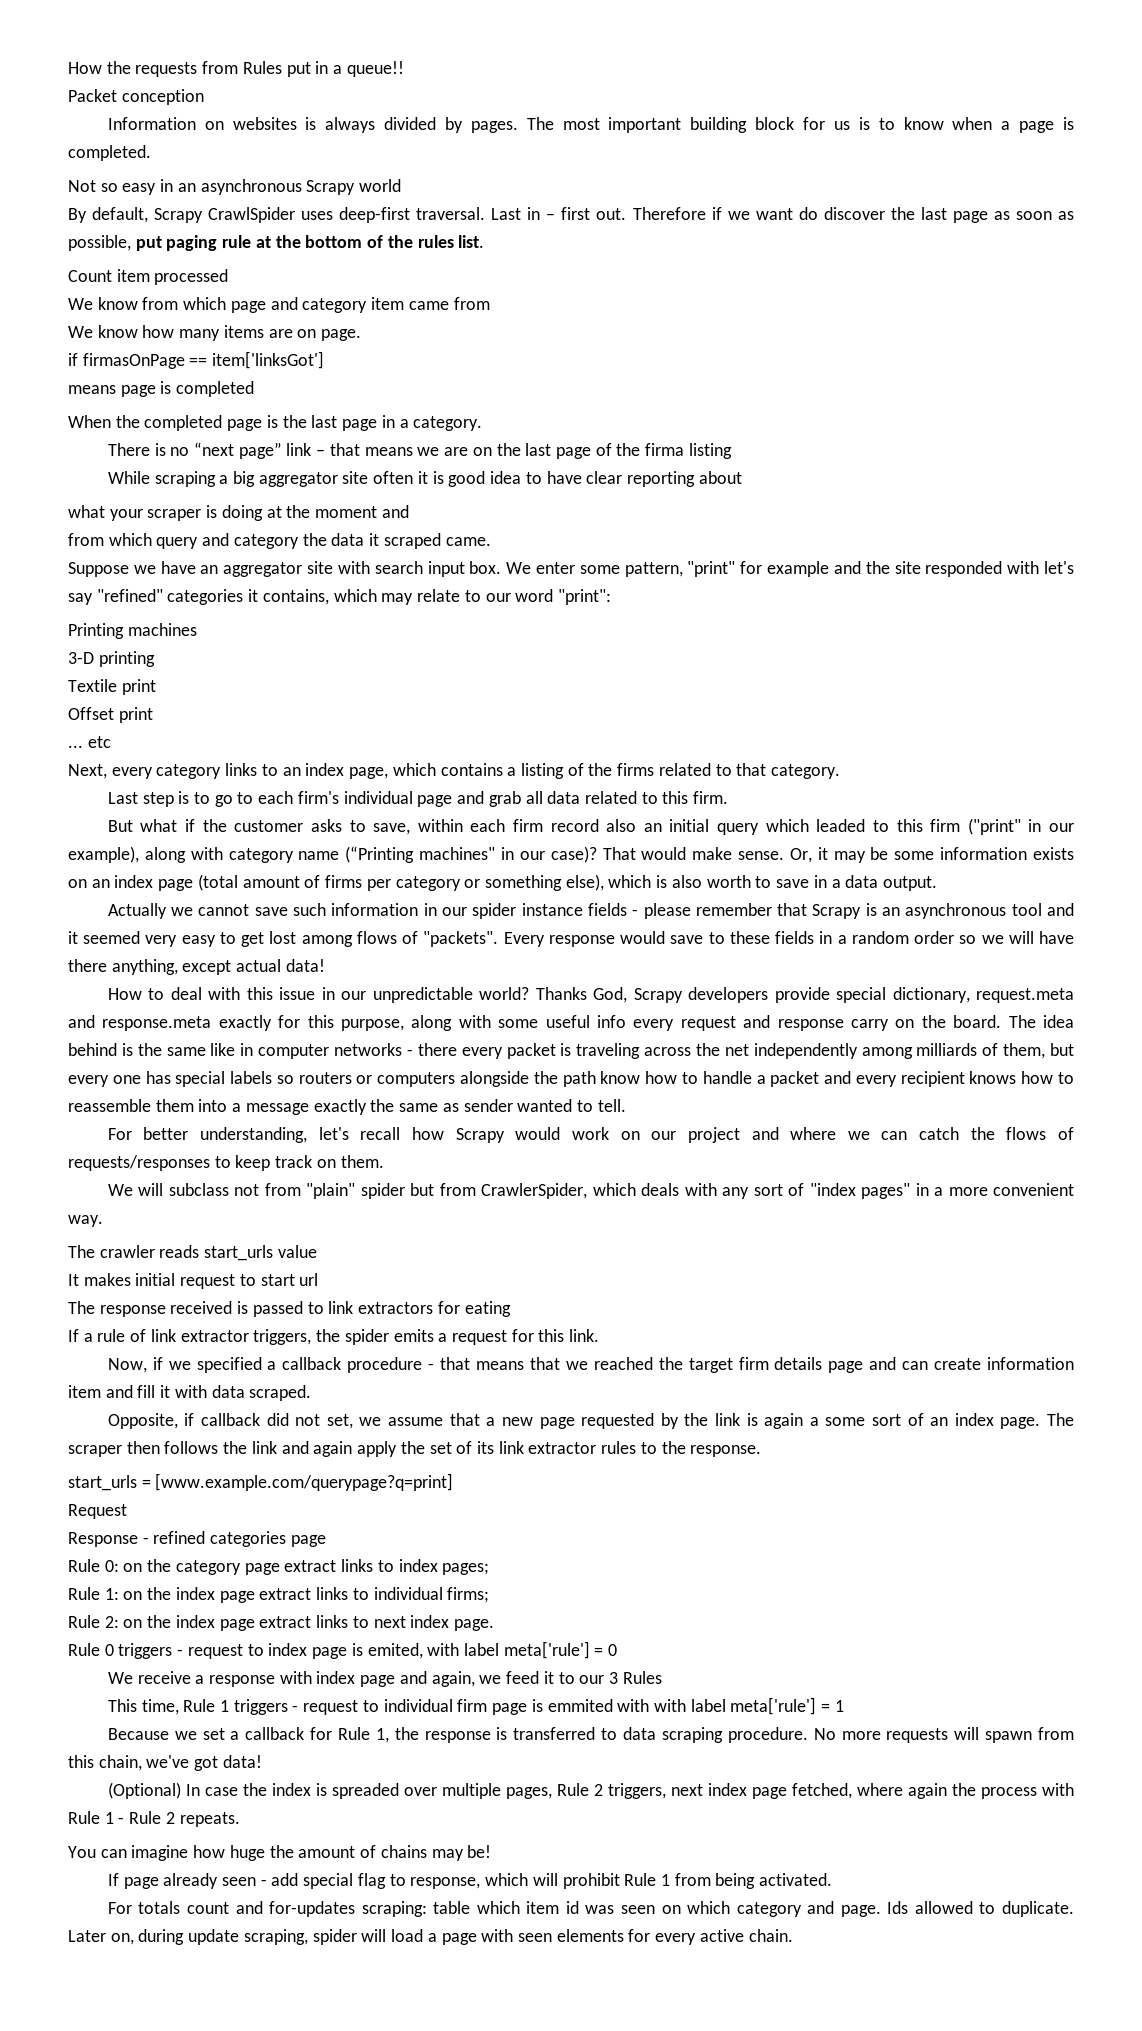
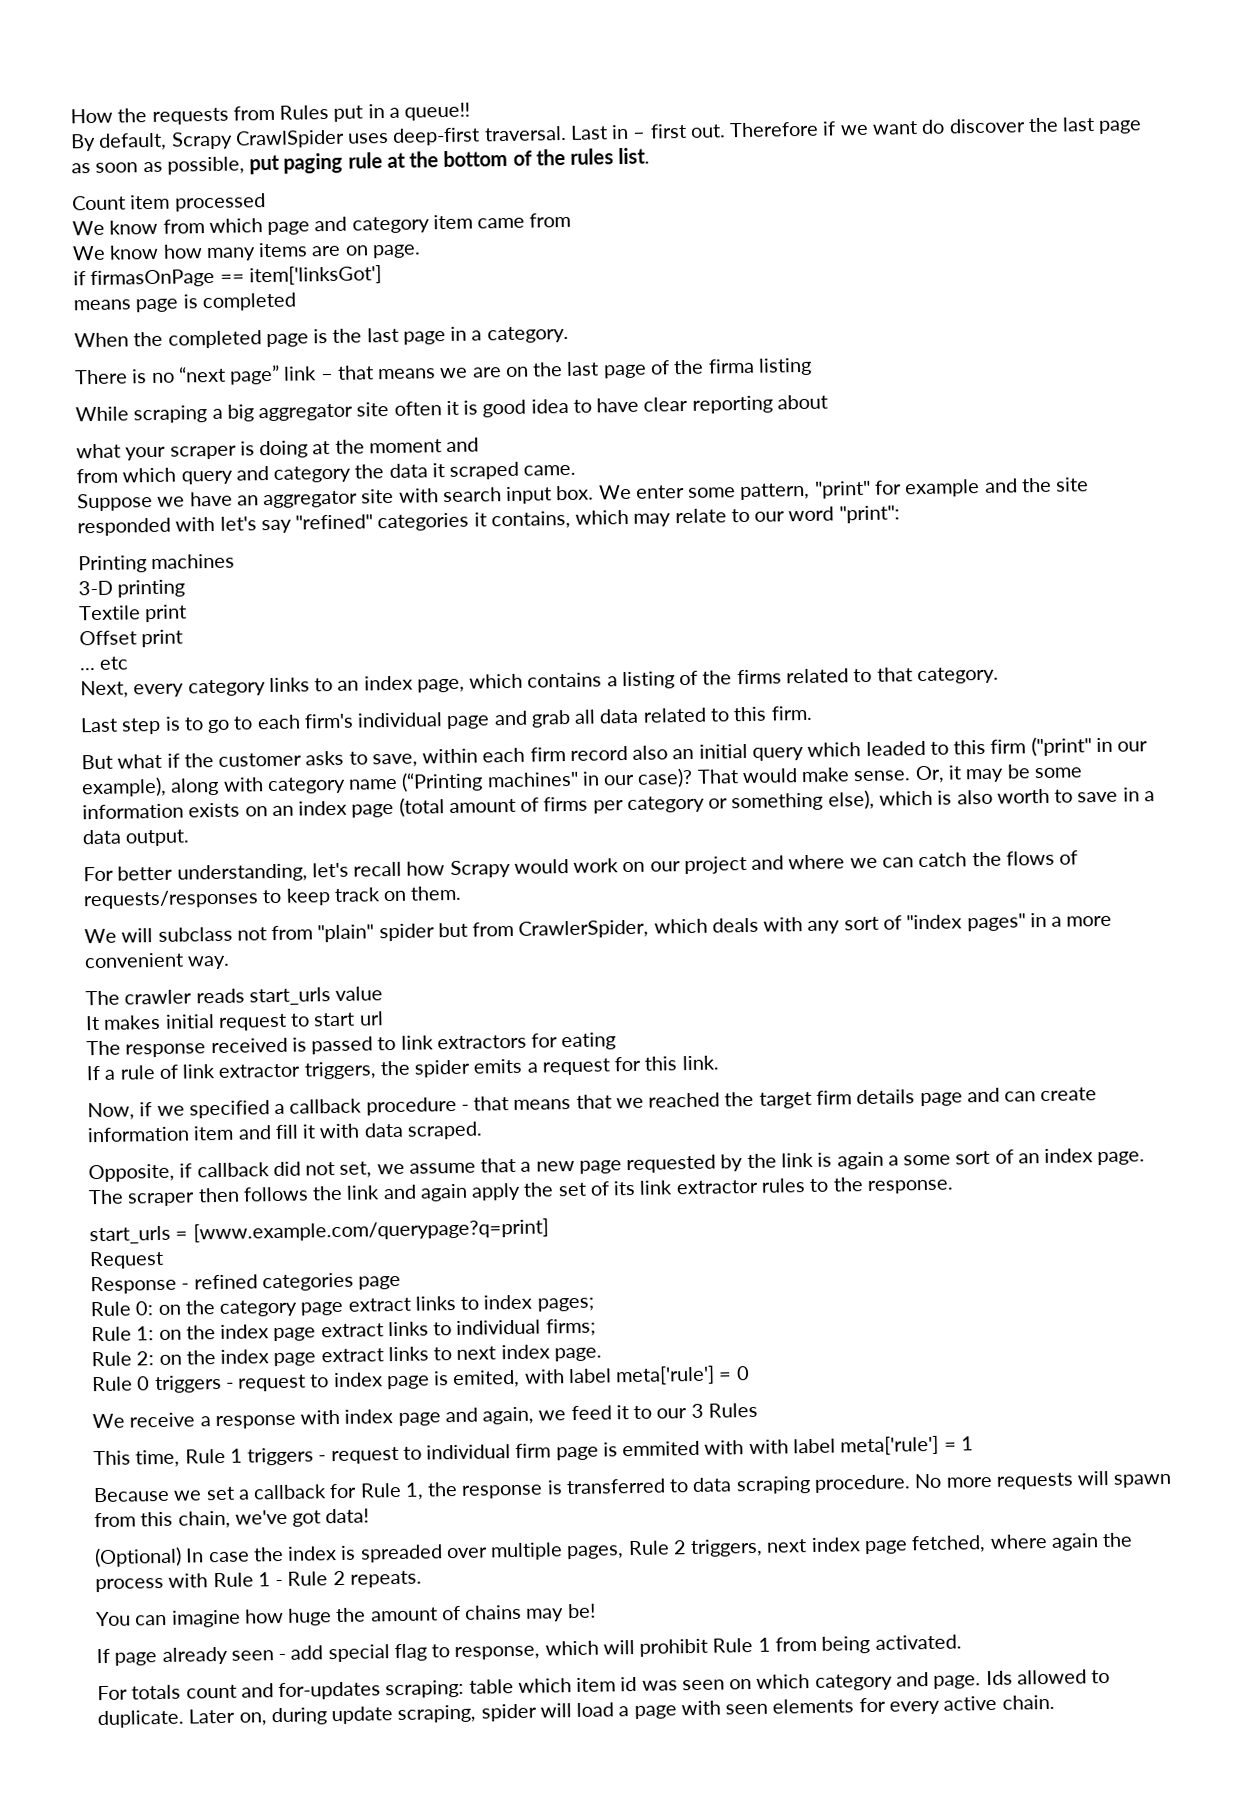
- Packet conception
- Information on websites is always divided by pages. The most important building block for us is to know when a page is completed.
- Not so easy in an asynchronous Scrapy world
- Actually we cannot save such information in our spider instance fields - please remember that Scrapy is an asynchronous tool and it seemed very easy to get lost among flows of "packets". Every response would save to these fields in a random order so we will have there anything, except actual data!
- How to deal with this issue in our unpredictable world? Thanks God, Scrapy developers provide special dictionary, request.meta and response.meta exactly for this purpose, along with some useful info every request and response carry on the board. The idea behind is the same like in computer networks - there every packet is traveling across the net independently among milliards of them, but every one has special labels so routers or computers alongside the path know how to handle a packet and every recipient knows how to reassemble them into a message exactly the same as sender wanted to tell.

